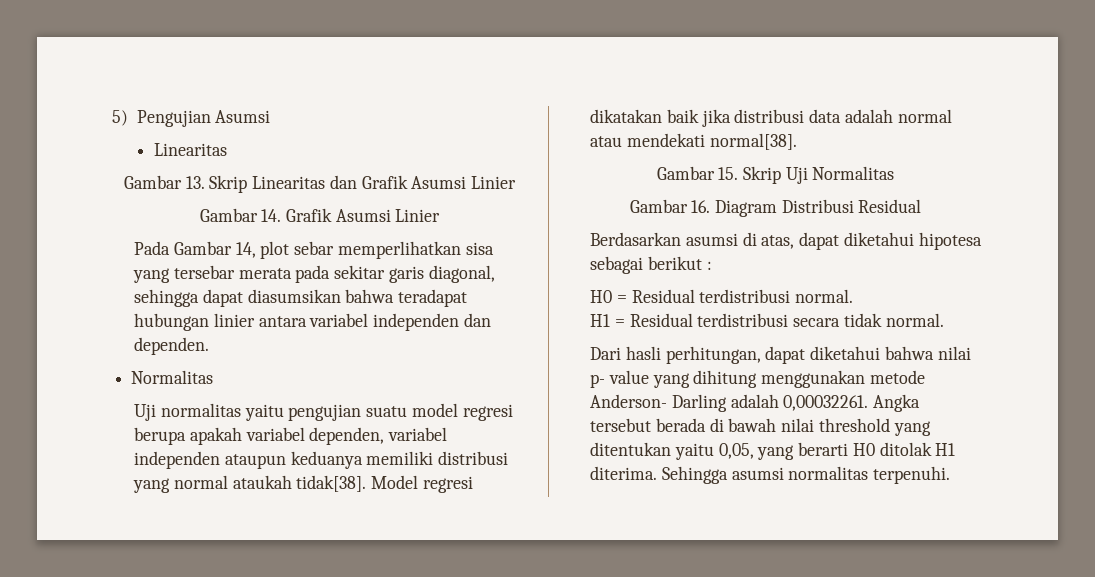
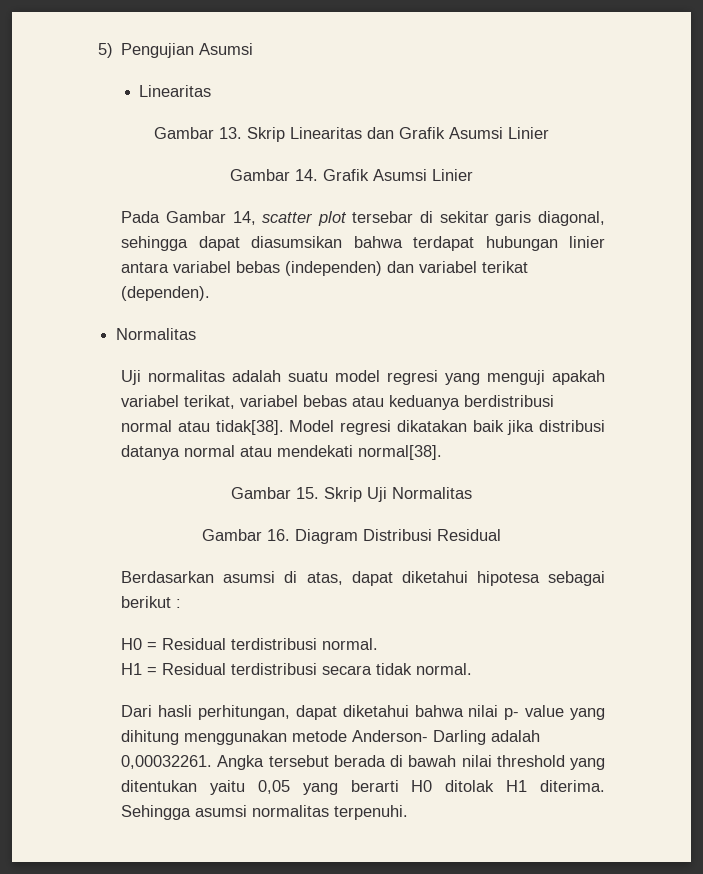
- Pada Gambar 14, plot sebar memperlihatkan sisa yang tersebar merata pada sekitar garis diagonal, sehingga dapat diasumsikan bahwa teradapat hubungan linier antara variabel independen dan dependen.
+ Pada Gambar 14, scatter plot tersebar di sekitar garis diagonal, sehingga dapat diasumsikan bahwa terdapat hubungan linier antara variabel bebas (independen) dan variabel terikat (dependen).
- Uji normalitas yaitu pengujian suatu model regresi berupa apakah variabel dependen, variabel independen ataupun keduanya memiliki distribusi yang normal ataukah tidak[38].
+ Uji normalitas adalah suatu model regresi yang menguji apakah variabel terikat, variabel bebas atau keduanya berdistribusi normal atau tidak[38].
- Model regresi dikatakan baik jika distribusi data adalah normal atau mendekati normal[38].
+ Model regresi dikatakan baik jika distribusi datanya normal atau mendekati normal[38].
- Angka tersebut berada di bawah nilai threshold yang ditentukan yaitu 0,05, yang berarti H0 ditolak H1 diterima.
+ Angka tersebut berada di bawah nilai threshold yang ditentukan yaitu 0,05 yang berarti H0 ditolak H1 diterima.

